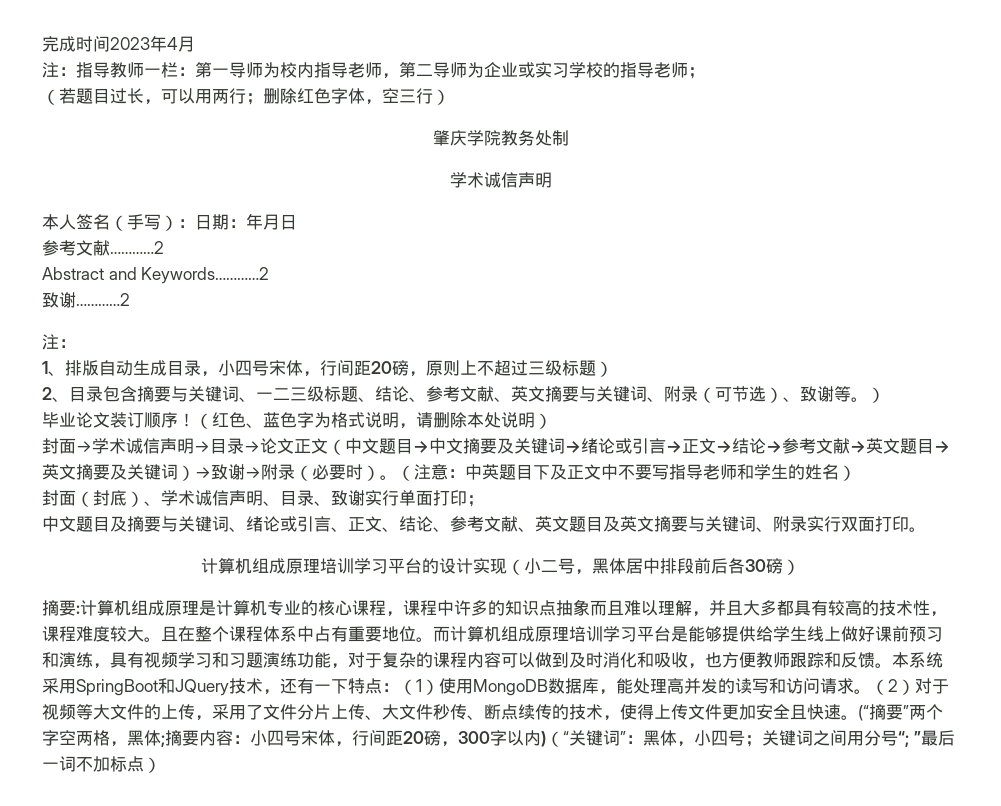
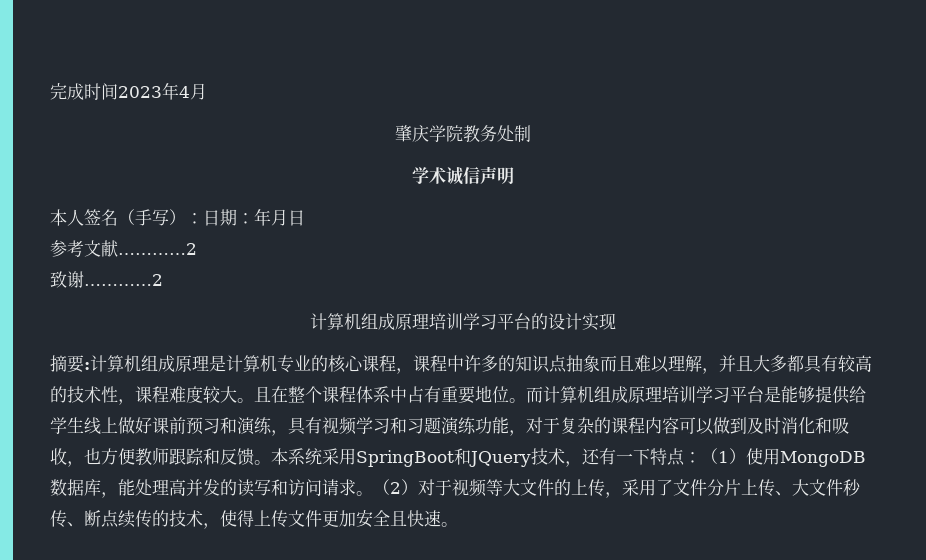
- 注：指导教师一栏：第一导师为校内指导老师，第二导师为企业或实习学校的指导老师；
- （若题目过长，可以用两行；删除红色字体，空三行）
- Abstract and Keywords…………2
  致谢…………2
- 注：
- 1、排版自动生成目录，小四号宋体，行间距20磅，原则上不超过三级标题）
- 2、目录包含摘要与关键词、一二三级标题、结论、参考文献、英文摘要与关键词、附录（可节选）、致谢等。）
- 毕业论文装订顺序！（红色、蓝色字为格式说明，请删除本处说明）
- 封面→学术诚信声明→目录→论文正文（中文题目→中文摘要及关键词→绪论或引言→正文→结论→参考文献→英文题目→英文摘要及关键词）→致谢→附录（必要时）。（注意：中英题目下及正文中不要写指导老师和学生的姓名）
- 封面（封底）、学术诚信声明、目录、致谢实行单面打印；
- 中文题目及摘要与关键词、绪论或引言、正文、结论、参考文献、英文题目及英文摘要与关键词、附录实行双面打印。
- 计算机组成原理培训学习平台的设计实现（小二号，黑体居中排段前后各30磅）
+ 计算机组成原理培训学习平台的设计实现
- (“摘要”两个字空两格，黑体;摘要内容：小四号宋体，行间距20磅，300字以内)（“关键词”：黑体，小四号；关键词之间用分号“; ”最后一词不加标点）

